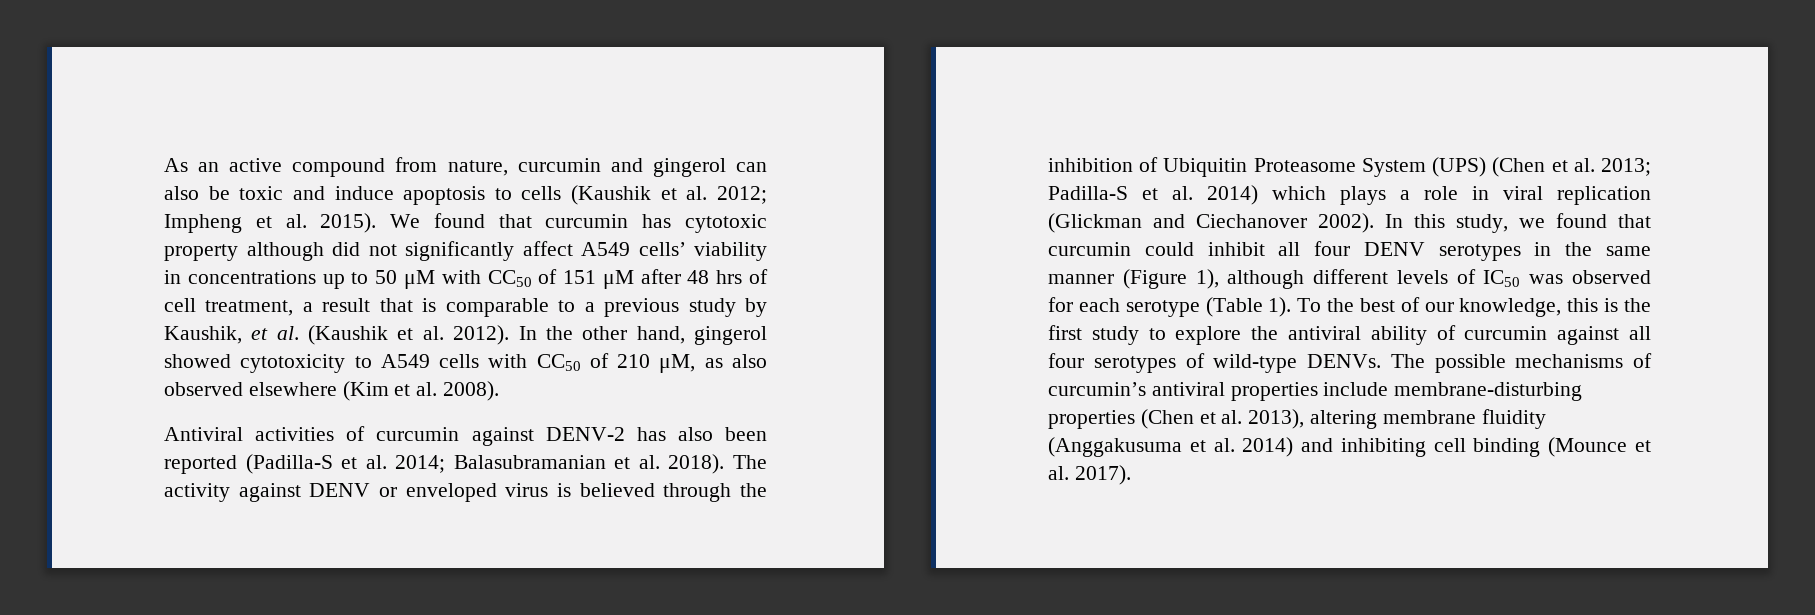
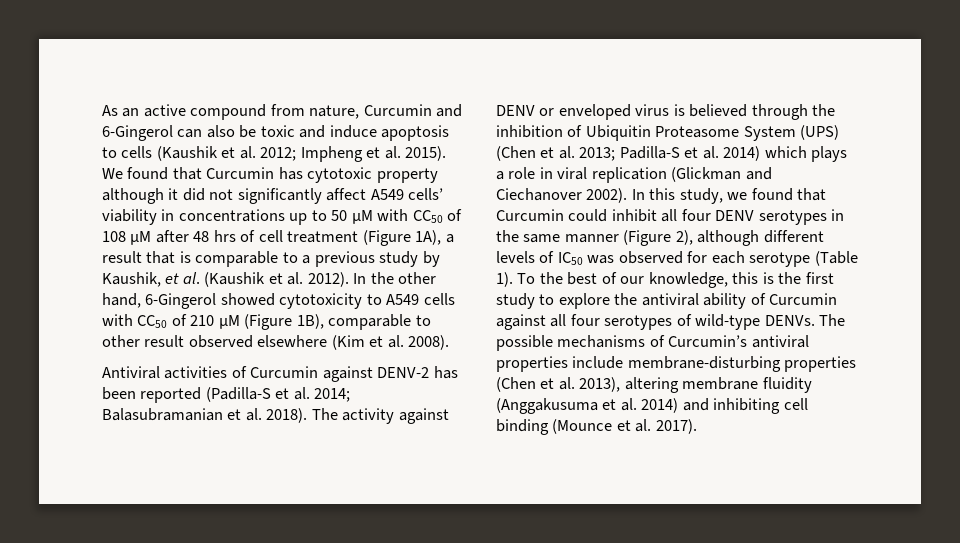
- As an active compound from nature, curcumin and gingerol can also be toxic and induce apoptosis to cells (Kaushik et al. 2012; Impheng et al. 2015).
+ As an active compound from nature, Curcumin and 6-Gingerol can also be toxic and induce apoptosis to cells (Kaushik et al. 2012; Impheng et al. 2015).
- We found that curcumin has cytotoxic property although did not significantly affect A549 cells’ viability in concentrations up to 50 μM with CC50 of 151 μM after 48 hrs of cell treatment, a result that is comparable to a previous study by Kaushik, et al. (Kaushik et al. 2012).
+ We found that Curcumin has cytotoxic property although it did not significantly affect A549 cells’ viability in concentrations up to 50 μM with CC50 of 108 μM after 48 hrs of cell treatment (Figure 1A), a result that is comparable to a previous study by Kaushik, et al. (Kaushik et al. 2012).
- In the other hand, gingerol showed cytotoxicity to A549 cells with CC50 of 210 μM, as also observed elsewhere (Kim et al. 2008).
+ In the other hand, 6-Gingerol showed cytotoxicity to A549 cells with CC50 of 210 μM (Figure 1B), comparable to other result observed elsewhere (Kim et al. 2008).
- Antiviral activities of curcumin against DENV-2 has also been reported (Padilla-S et al. 2014; Balasubramanian et al. 2018).
+ Antiviral activities of Curcumin against DENV-2 has been reported (Padilla-S et al. 2014; Balasubramanian et al. 2018).
- In this study, we found that curcumin could inhibit all four DENV serotypes in the same manner (Figure 1), although different levels of IC50 was observed for each serotype (Table 1).
+ In this study, we found that Curcumin could inhibit all four DENV serotypes in the same manner (Figure 2), although different levels of IC50 was observed for each serotype (Table 1).
- To the best of our knowledge, this is the first study to explore the antiviral ability of curcumin against all four serotypes of wild-type DENVs.
+ To the best of our knowledge, this is the first study to explore the antiviral ability of Curcumin against all four serotypes of wild-type DENVs.
- The possible mechanisms of curcumin’s antiviral properties include membrane-disturbing properties (Chen et al. 2013), altering membrane fluidity (Anggakusuma et al. 2014) and inhibiting cell binding (Mounce et al. 2017).
+ The possible mechanisms of Curcumin’s antiviral properties include membrane-disturbing properties (Chen et al. 2013), altering membrane fluidity (Anggakusuma et al. 2014) and inhibiting cell binding (Mounce et al. 2017).

